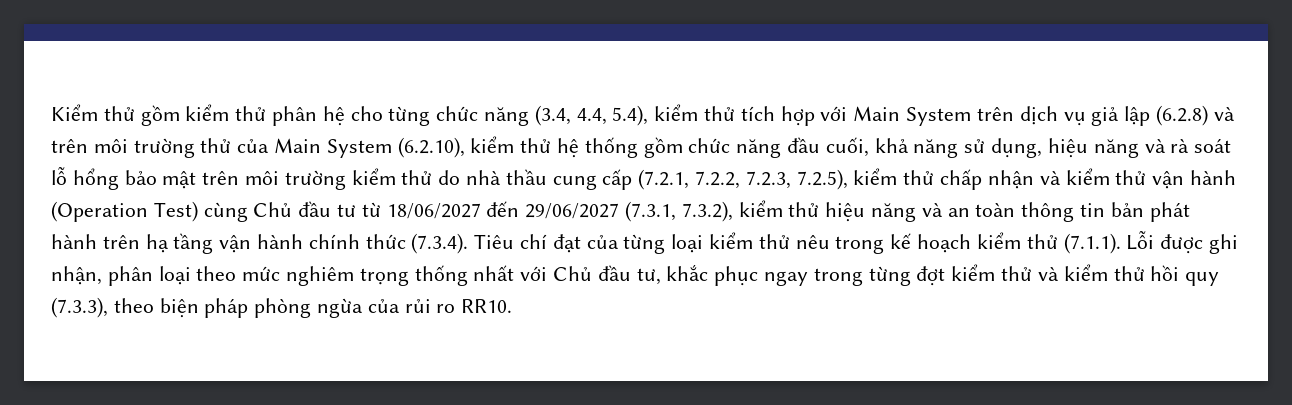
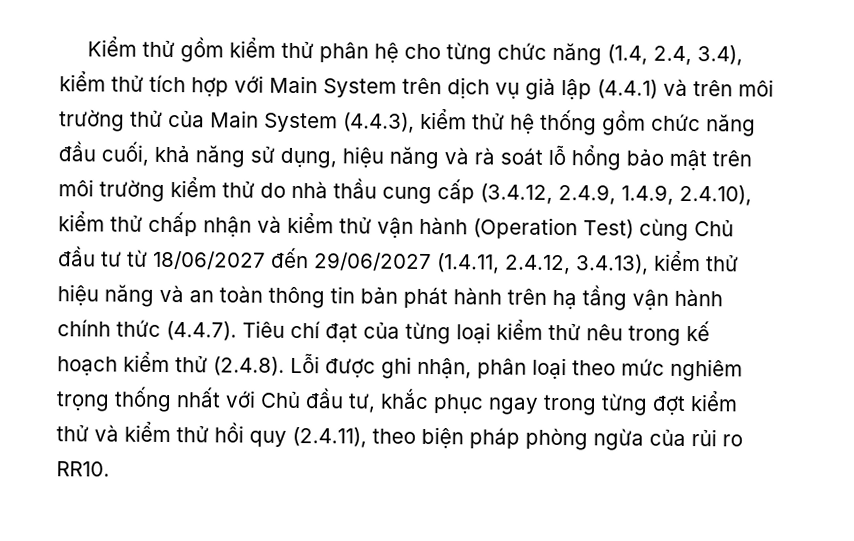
- Kiểm thử gồm kiểm thử phân hệ cho từng chức năng (3.4, 4.4, 5.4), kiểm thử tích hợp với Main System trên dịch vụ giả lập (6.2.8) và trên môi trường thử của Main System (6.2.10), kiểm thử hệ thống gồm chức năng đầu cuối, khả năng sử dụng, hiệu năng và rà soát lỗ hổng bảo mật trên môi trường kiểm thử do nhà thầu cung cấp (7.2.1, 7.2.2, 7.2.3, 7.2.5), kiểm thử chấp nhận và kiểm thử vận hành (Operation Test) cùng Chủ đầu tư từ 18/06/2027 đến 29/06/2027 (7.3.1, 7.3.2), kiểm thử hiệu năng và an toàn thông tin bản phát hành trên hạ tầng vận hành chính thức (7.3.4). Tiêu chí đạt của từng loại kiểm thử nêu trong kế hoạch kiểm thử (7.1.1). Lỗi được ghi nhận, phân loại theo mức nghiêm trọng thống nhất với Chủ đầu tư, khắc phục ngay trong từng đợt kiểm thử và kiểm thử hồi quy (7.3.3), theo biện pháp phòng ngừa của rủi ro RR10.
+ Kiểm thử gồm kiểm thử phân hệ cho từng chức năng (1.4, 2.4, 3.4), kiểm thử tích hợp với Main System trên dịch vụ giả lập (4.4.1) và trên môi trường thử của Main System (4.4.3), kiểm thử hệ thống gồm chức năng đầu cuối, khả năng sử dụng, hiệu năng và rà soát lỗ hổng bảo mật trên môi trường kiểm thử do nhà thầu cung cấp (3.4.12, 2.4.9, 1.4.9, 2.4.10), kiểm thử chấp nhận và kiểm thử vận hành (Operation Test) cùng Chủ đầu tư từ 18/06/2027 đến 29/06/2027 (1.4.11, 2.4.12, 3.4.13), kiểm thử hiệu năng và an toàn thông tin bản phát hành trên hạ tầng vận hành chính thức (4.4.7). Tiêu chí đạt của từng loại kiểm thử nêu trong kế hoạch kiểm thử (2.4.8). Lỗi được ghi nhận, phân loại theo mức nghiêm trọng thống nhất với Chủ đầu tư, khắc phục ngay trong từng đợt kiểm thử và kiểm thử hồi quy (2.4.11), theo biện pháp phòng ngừa của rủi ro RR10.

